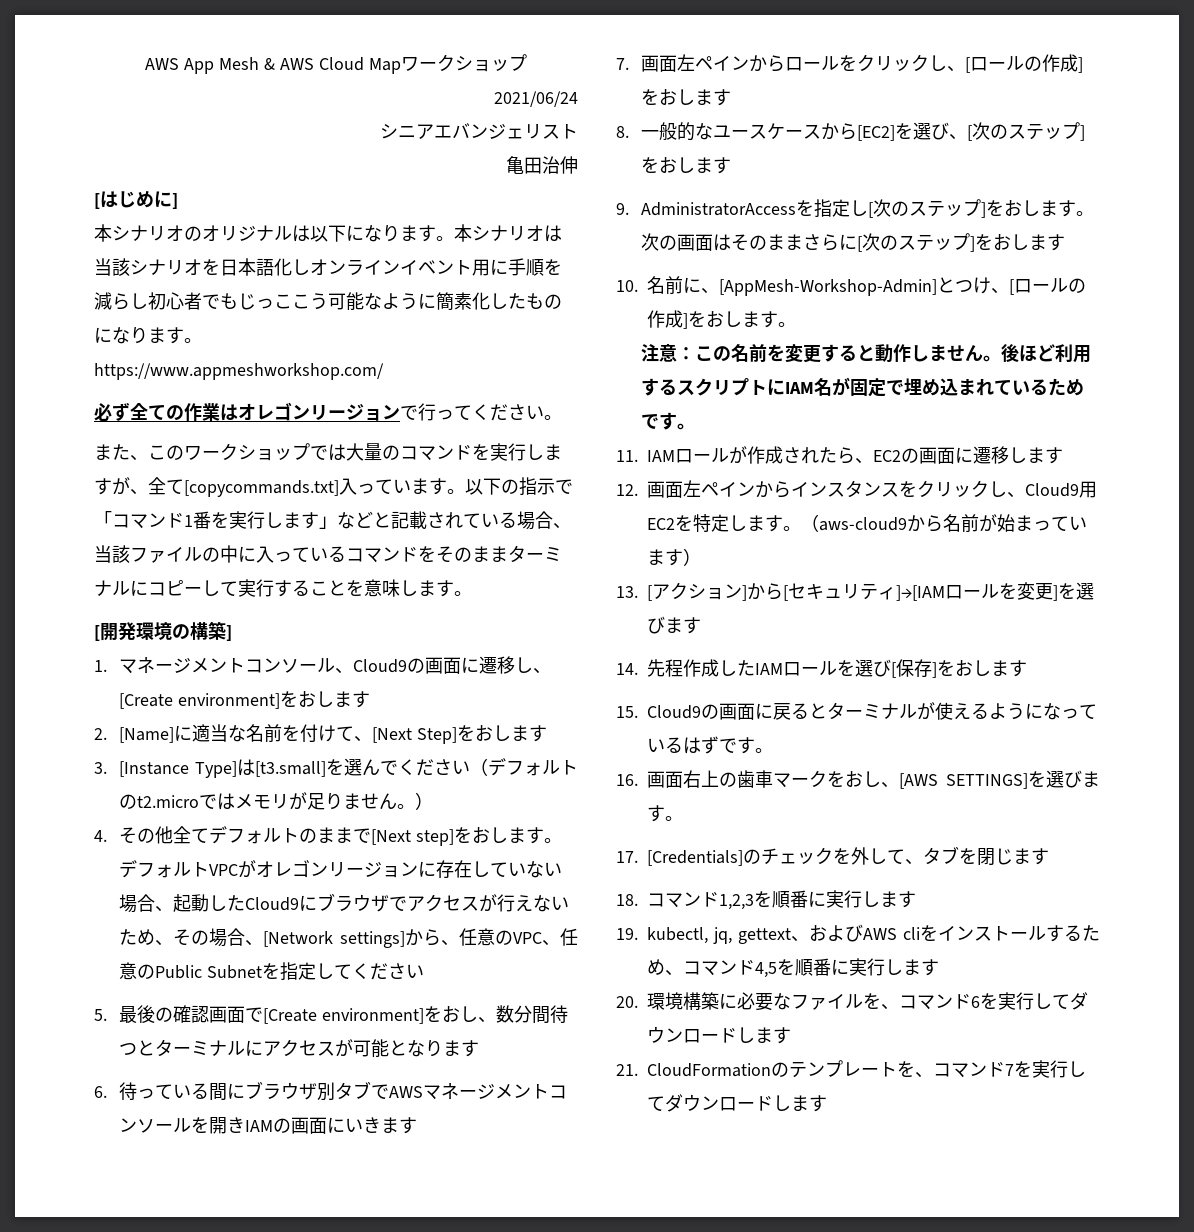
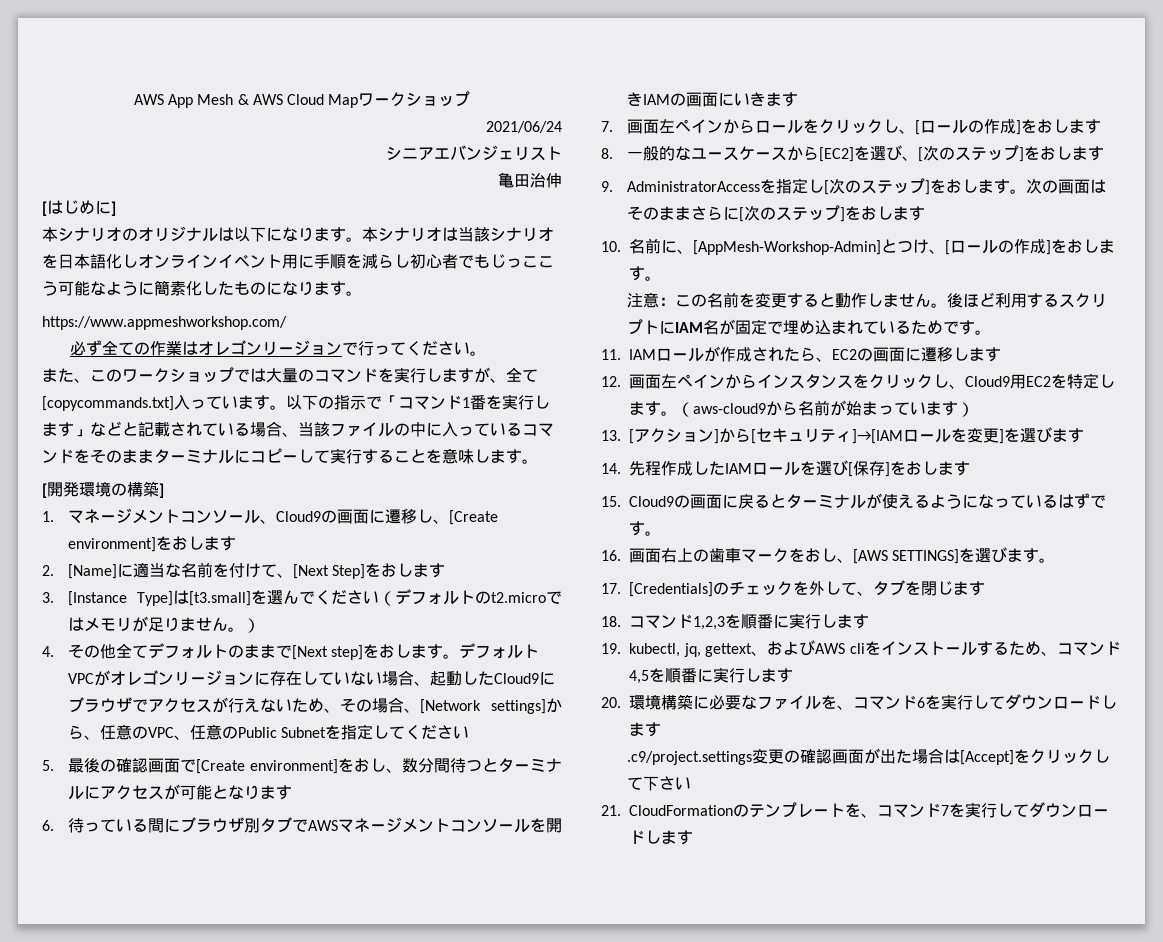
+ .c9/project.settings変更の確認画面が出た場合は[Accept]をクリックして下さい

